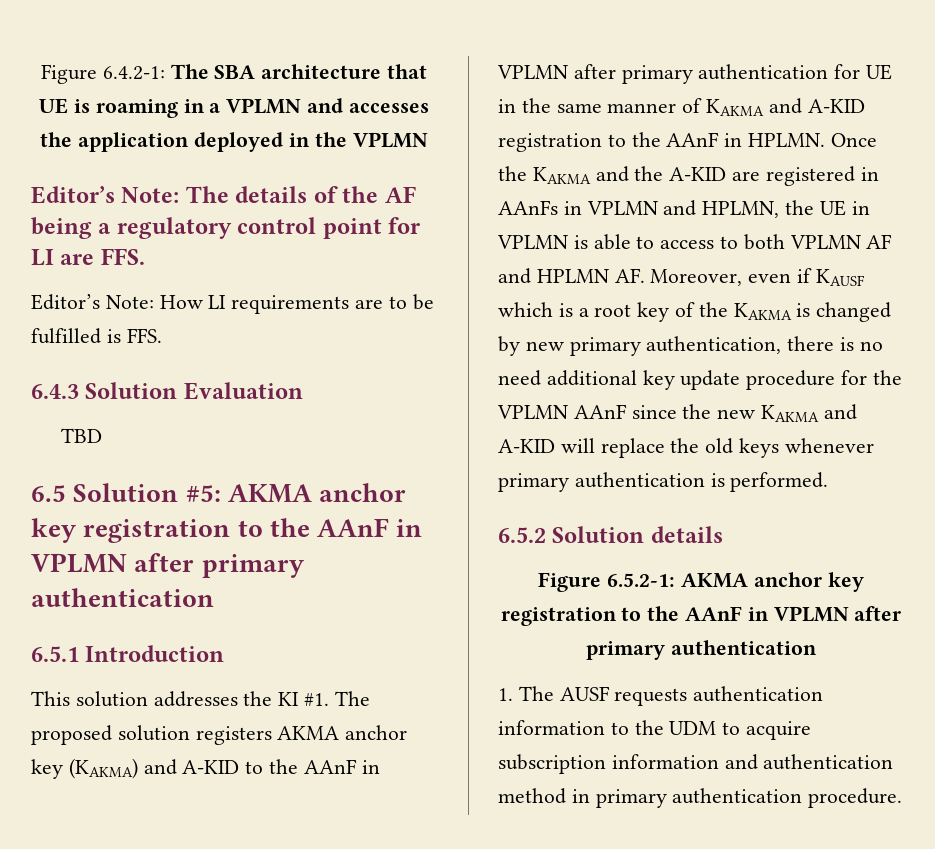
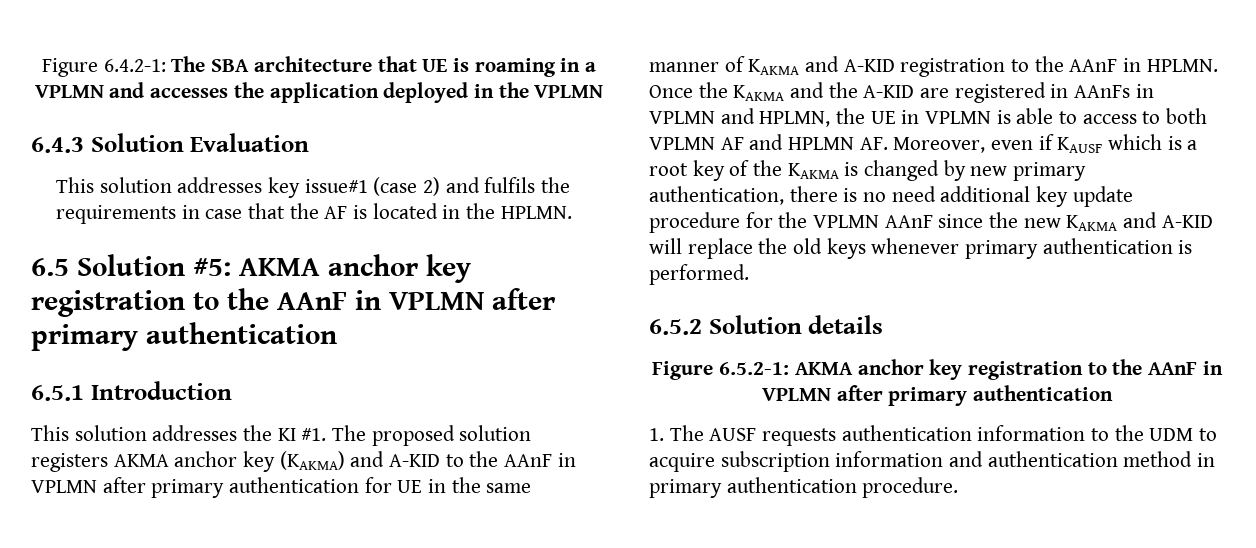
- Editor’s Note: The details of the AF being a regulatory control point for LI are FFS.
- Editor’s Note: How LI requirements are to be fulfilled is FFS.
  6.4.3 Solution Evaluation
- TBD
+ This solution addresses key issue#1 (case 2) and fulfils the requirements in case that the AF is located in the HPLMN.

